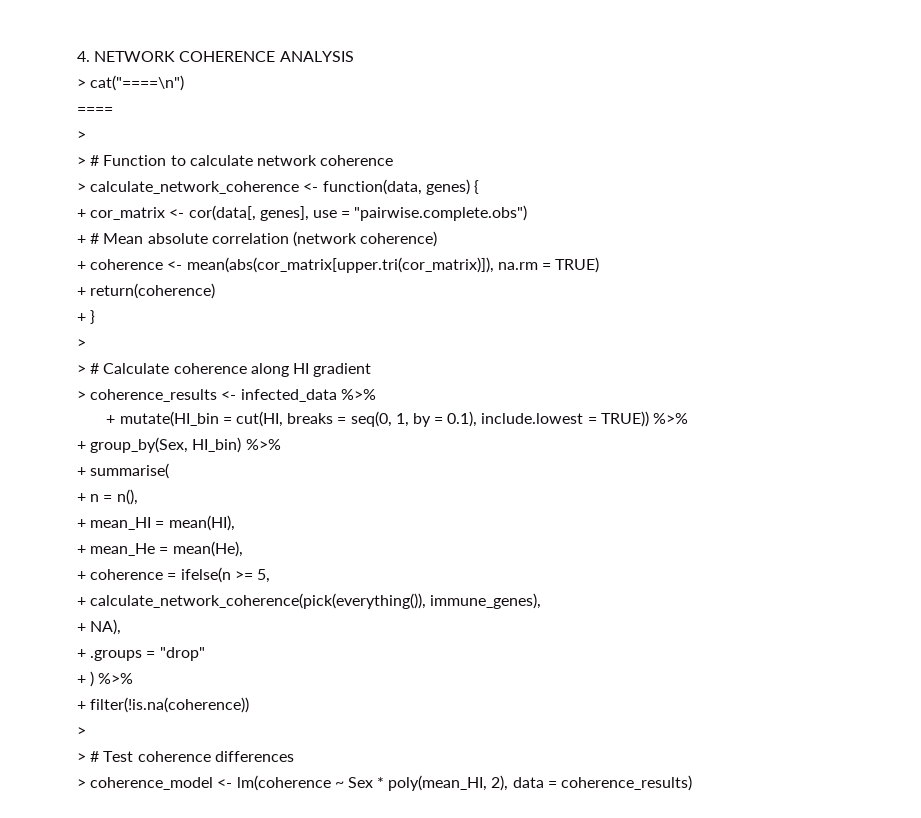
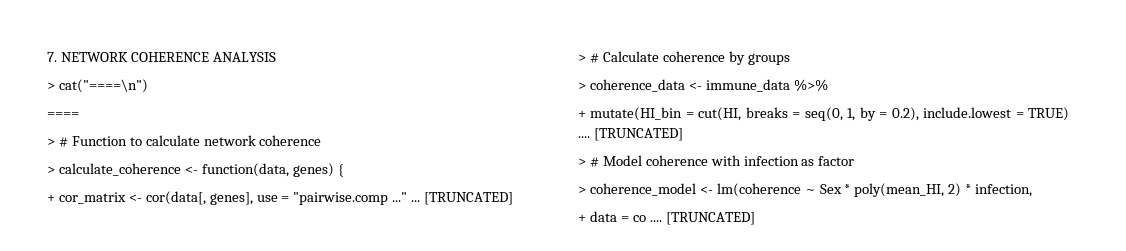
- 4. NETWORK COHERENCE ANALYSIS
+ 7. NETWORK COHERENCE ANALYSIS
  ====
- >
- > calculate_network_coherence <- function(data, genes) {
+ > calculate_coherence <- function(data, genes) {
- + cor_matrix <- cor(data[, genes], use = "pairwise.complete.obs")
- + # Mean absolute correlation (network coherence)
- + coherence <- mean(abs(cor_matrix[upper.tri(cor_matrix)]), na.rm = TRUE)
- + return(coherence)
- + }
- >
- > # Calculate coherence along HI gradient
- > coherence_results <- infected_data %>%
+ + cor_matrix <- cor(data[, genes], use = "pairwise.comp ..." ... [TRUNCATED]
+ > # Calculate coherence by groups
+ > coherence_data <- immune_data %>%
- + mutate(HI_bin = cut(HI, breaks = seq(0, 1, by = 0.1), include.lowest = TRUE)) %>%
- + group_by(Sex, HI_bin) %>%
- + summarise(
- + n = n(),
- + mean_HI = mean(HI),
- + mean_He = mean(He),
- + coherence = ifelse(n >= 5,
- + calculate_network_coherence(pick(everything()), immune_genes),
- + NA),
- + .groups = "drop"
- + ) %>%
- + filter(!is.na(coherence))
- >
- > # Test coherence differences
+ + mutate(HI_bin = cut(HI, breaks = seq(0, 1, by = 0.2), include.lowest = TRUE) .... [TRUNCATED]
+ > # Model coherence with infection as factor
- > coherence_model <- lm(coherence ~ Sex * poly(mean_HI, 2), data = coherence_results)
+ > coherence_model <- lm(coherence ~ Sex * poly(mean_HI, 2) * infection,
+ + data = co .... [TRUNCATED]

